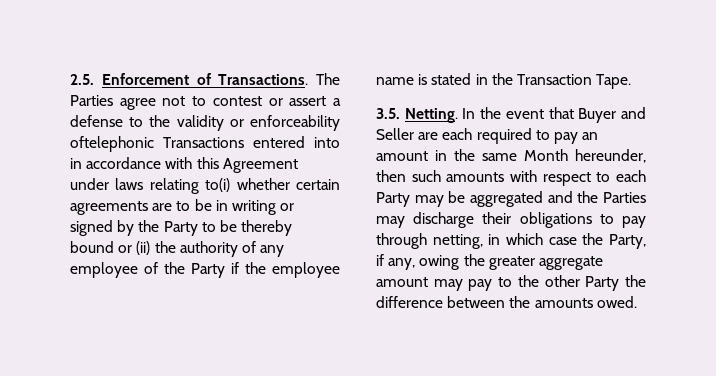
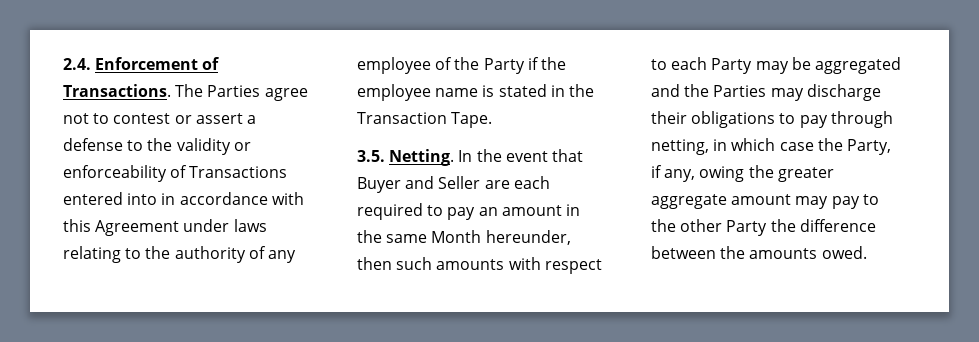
- 2.5. Enforcement of Transactions.
+ 2.4. Enforcement of Transactions.
- The Parties agree not to contest or assert a defense to the validity or enforceability oftelephonic Transactions entered into in accordance with this Agreement under laws relating to(i) whether certain agreements are to be in writing or signed by the Party to be thereby bound or (ii) the authority of any employee of the Party if the employee name is stated in the Transaction Tape.
+ The Parties agree not to contest or assert a defense to the validity or enforceability of Transactions entered into in accordance with this Agreement under laws relating to the authority of any employee of the Party if the employee name is stated in the Transaction Tape.

